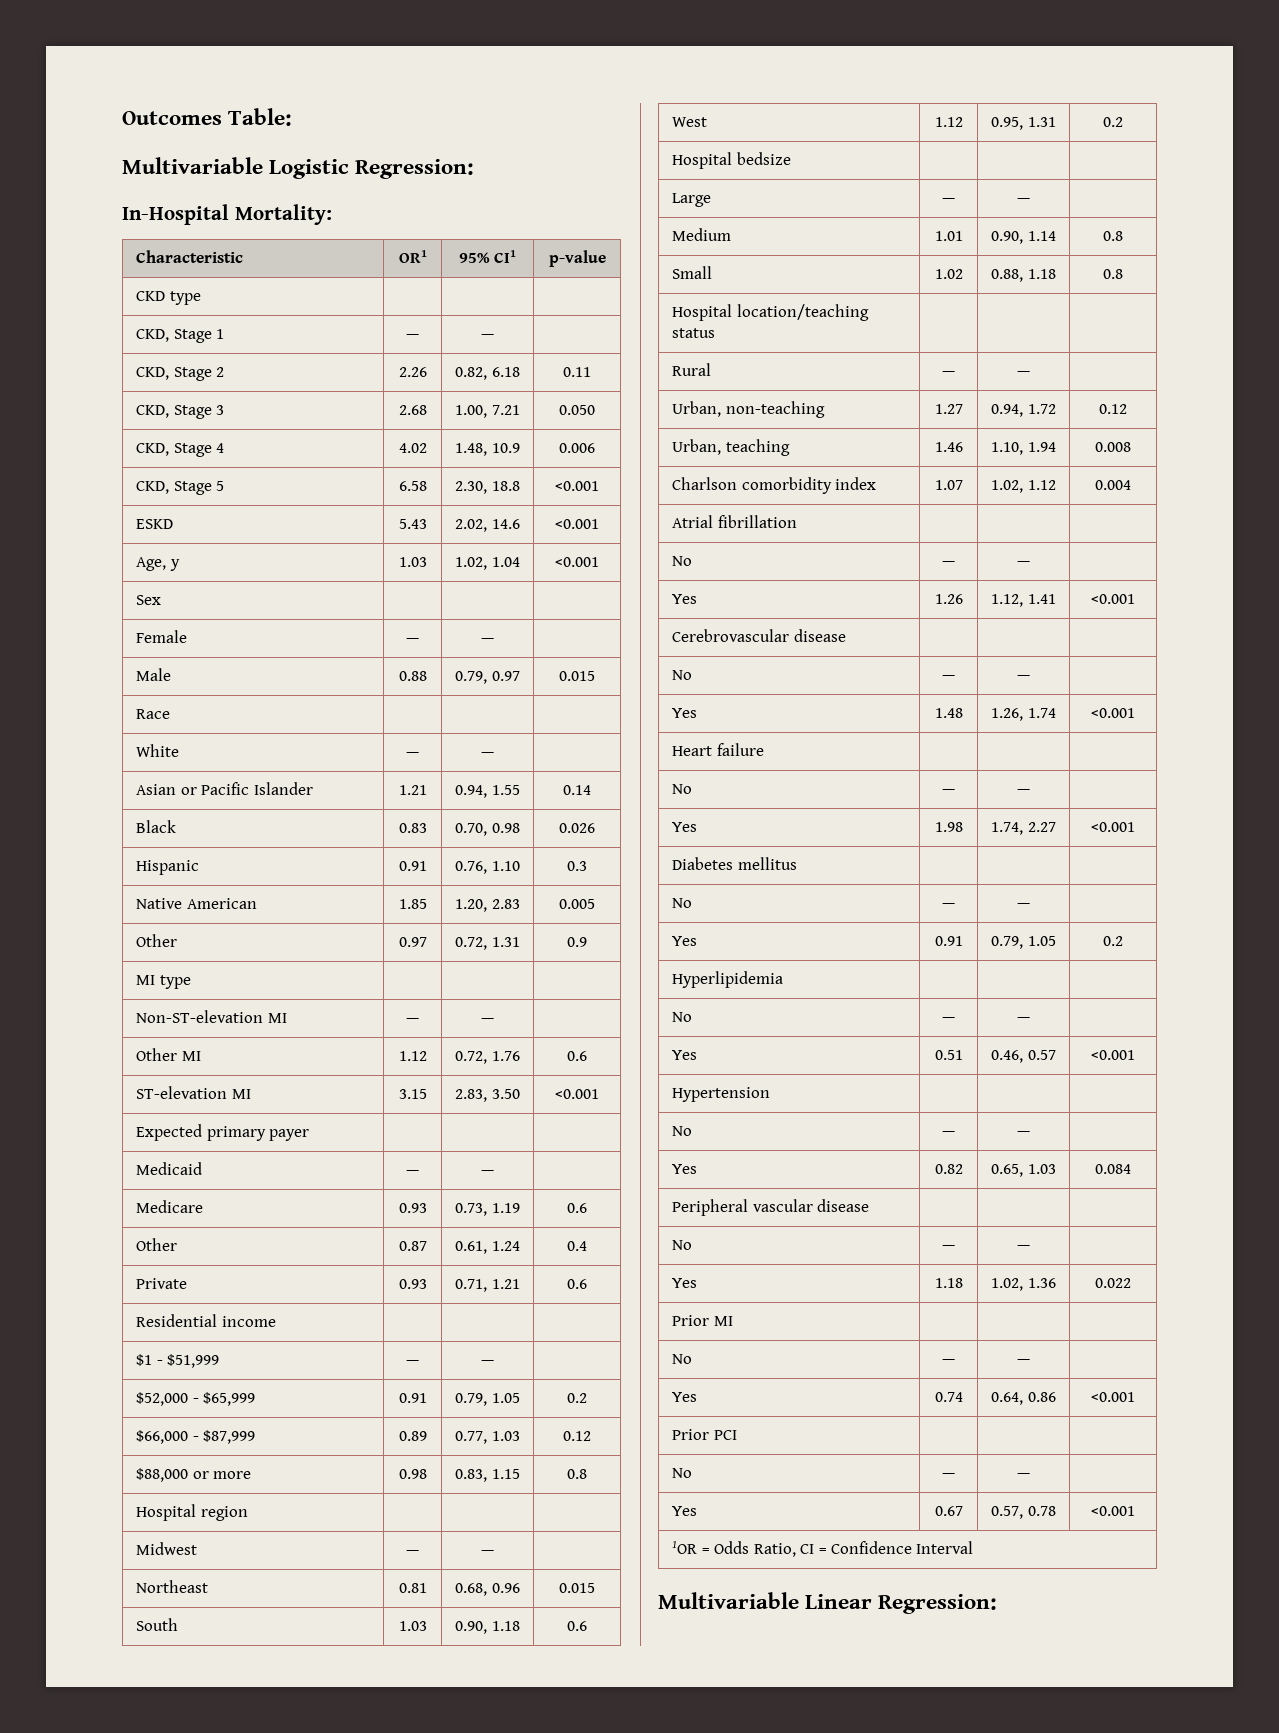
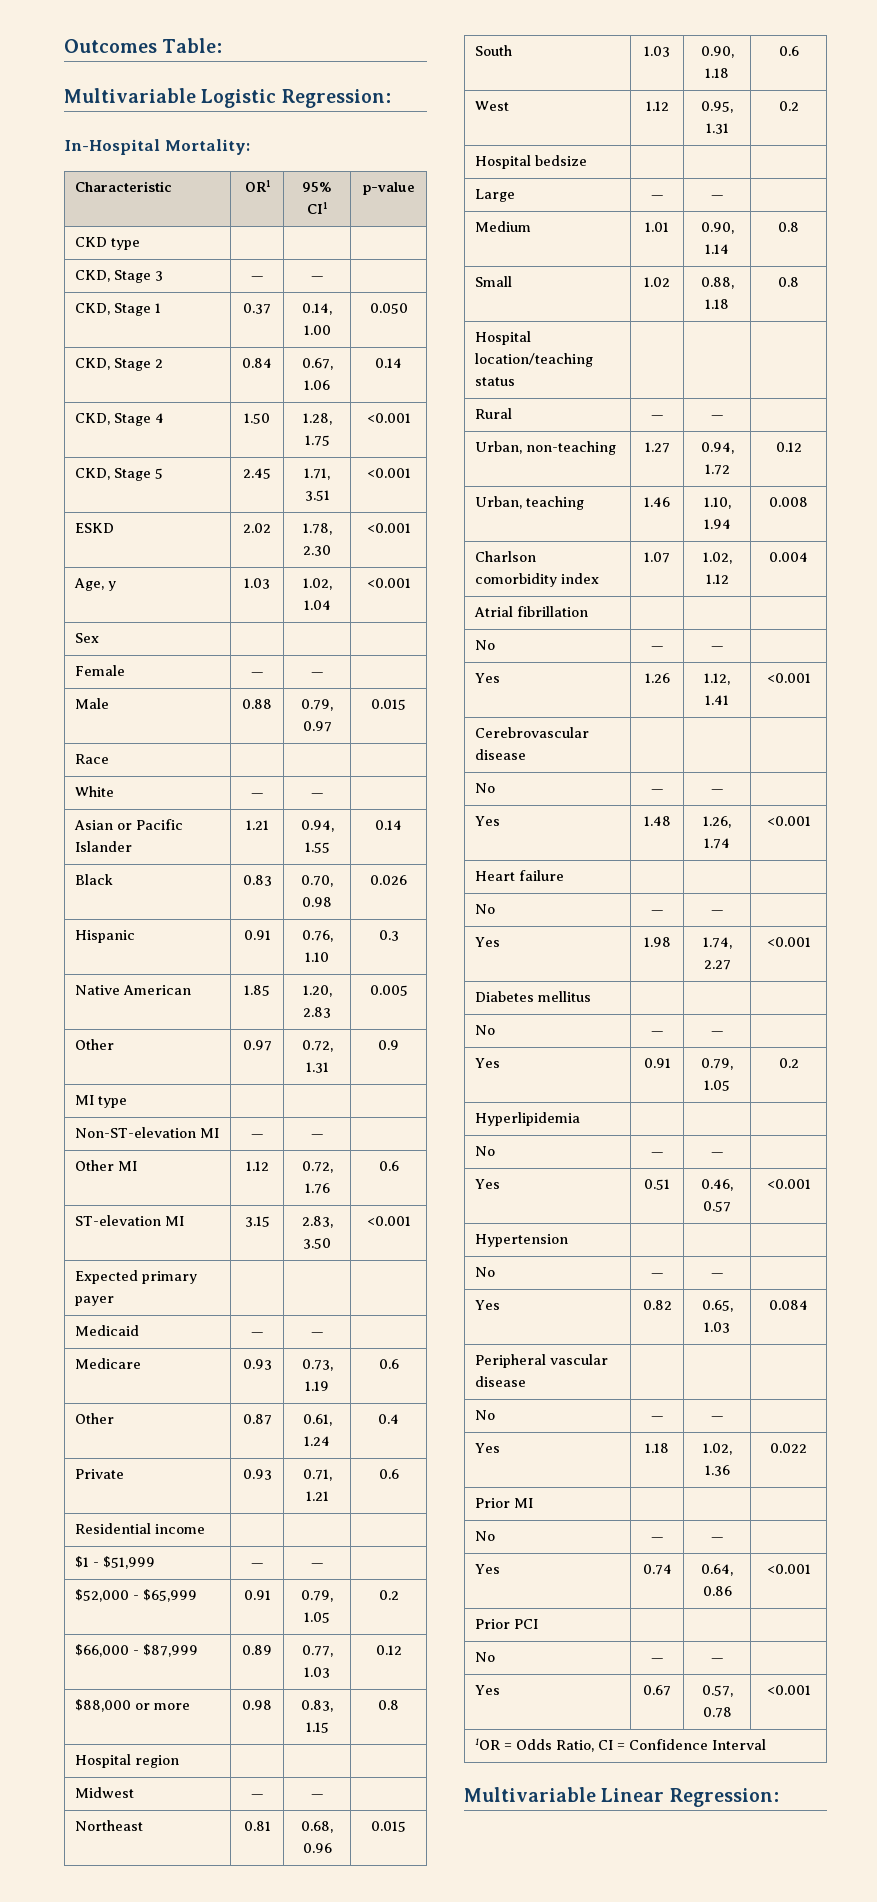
- CKD, Stage 1 | — | — |
+ CKD, Stage 3 | — | — |
- CKD, Stage 2 | 2.26 | 0.82, 6.18 | 0.11
- CKD, Stage 3 | 2.68 | 1.00, 7.21 | 0.050
+ CKD, Stage 1 | 0.37 | 0.14, 1.00 | 0.050
+ CKD, Stage 2 | 0.84 | 0.67, 1.06 | 0.14
- CKD, Stage 4 | 4.02 | 1.48, 10.9 | 0.006
+ CKD, Stage 4 | 1.50 | 1.28, 1.75 | <0.001
- CKD, Stage 5 | 6.58 | 2.30, 18.8 | <0.001
+ CKD, Stage 5 | 2.45 | 1.71, 3.51 | <0.001
- ESKD | 5.43 | 2.02, 14.6 | <0.001
+ ESKD | 2.02 | 1.78, 2.30 | <0.001

